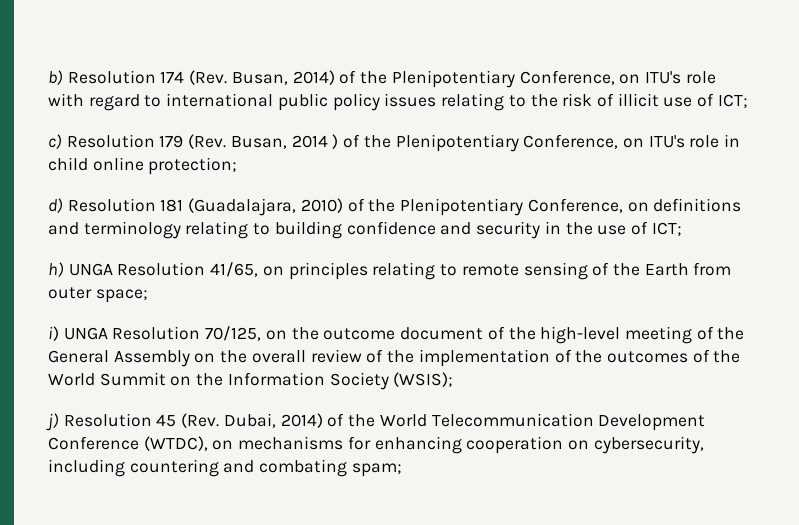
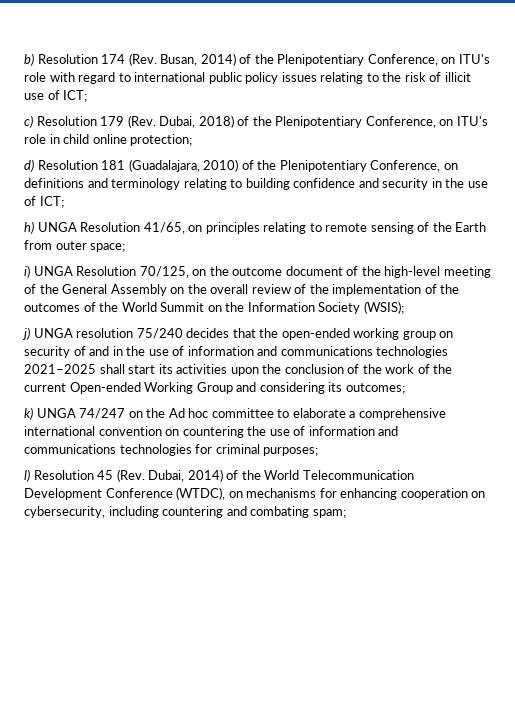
- c) Resolution 179 (Rev. Busan, 2014 ) of the Plenipotentiary Conference, on ITU's role in child online protection;
+ c) Resolution 179 (Rev. Dubai, 2018) of the Plenipotentiary Conference, on ITU's role in child online protection;
- j) Resolution 45 (Rev. Dubai, 2014) of the World Telecommunication Development Conference (WTDC), on mechanisms for enhancing cooperation on cybersecurity, including countering and combating spam;
+ j) UNGA resolution 75/240 decides that the open-ended working group on security of and in the use of information and communications technologies 2021–2025 shall start its activities upon the conclusion of the work of the current Open-ended Working Group and considering its outcomes;
+ k) UNGA 74/247 on the Ad hoc committee to elaborate a comprehensive international convention on countering the use of information and communications technologies for criminal purposes;
+ l) Resolution 45 (Rev. Dubai, 2014) of the World Telecommunication Development Conference (WTDC), on mechanisms for enhancing cooperation on cybersecurity, including countering and combating spam;

